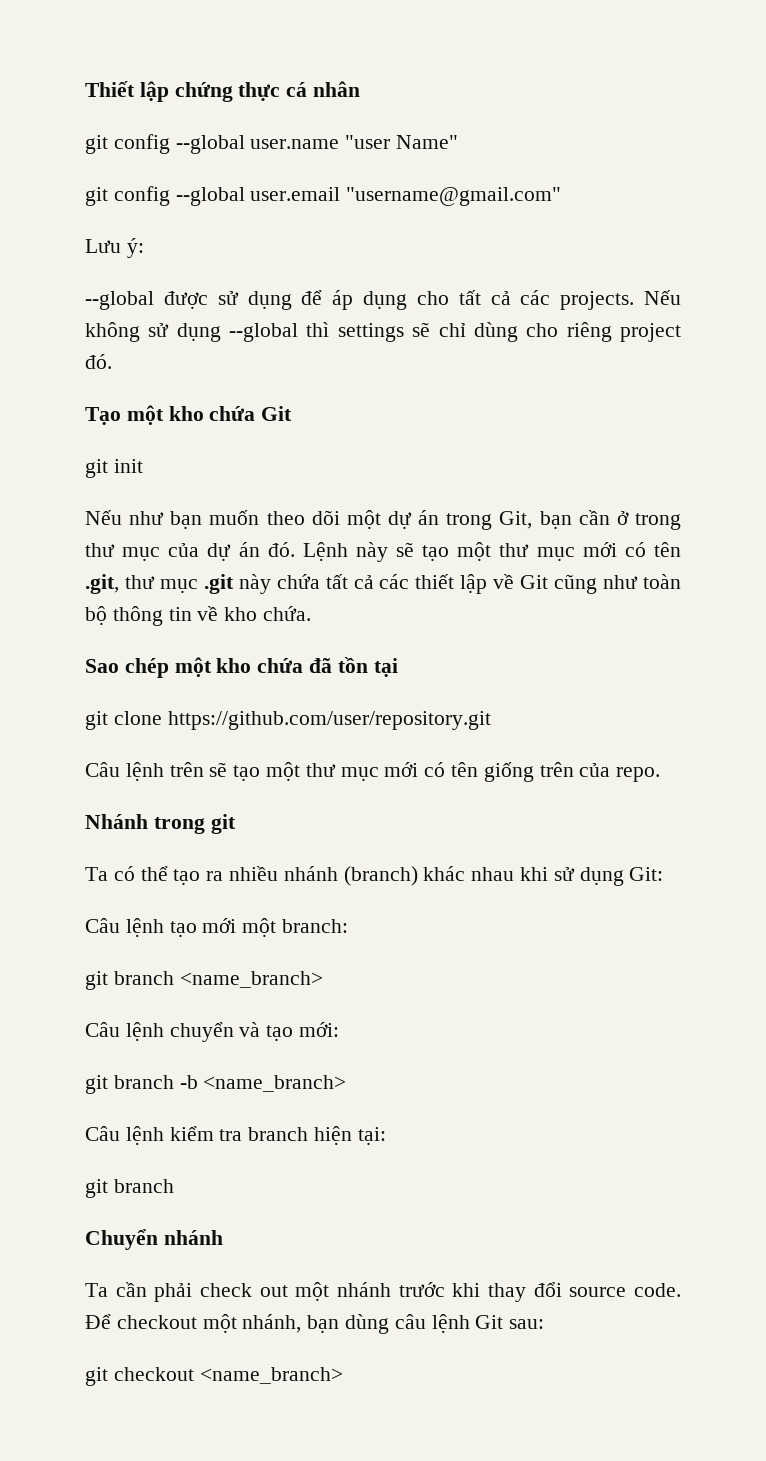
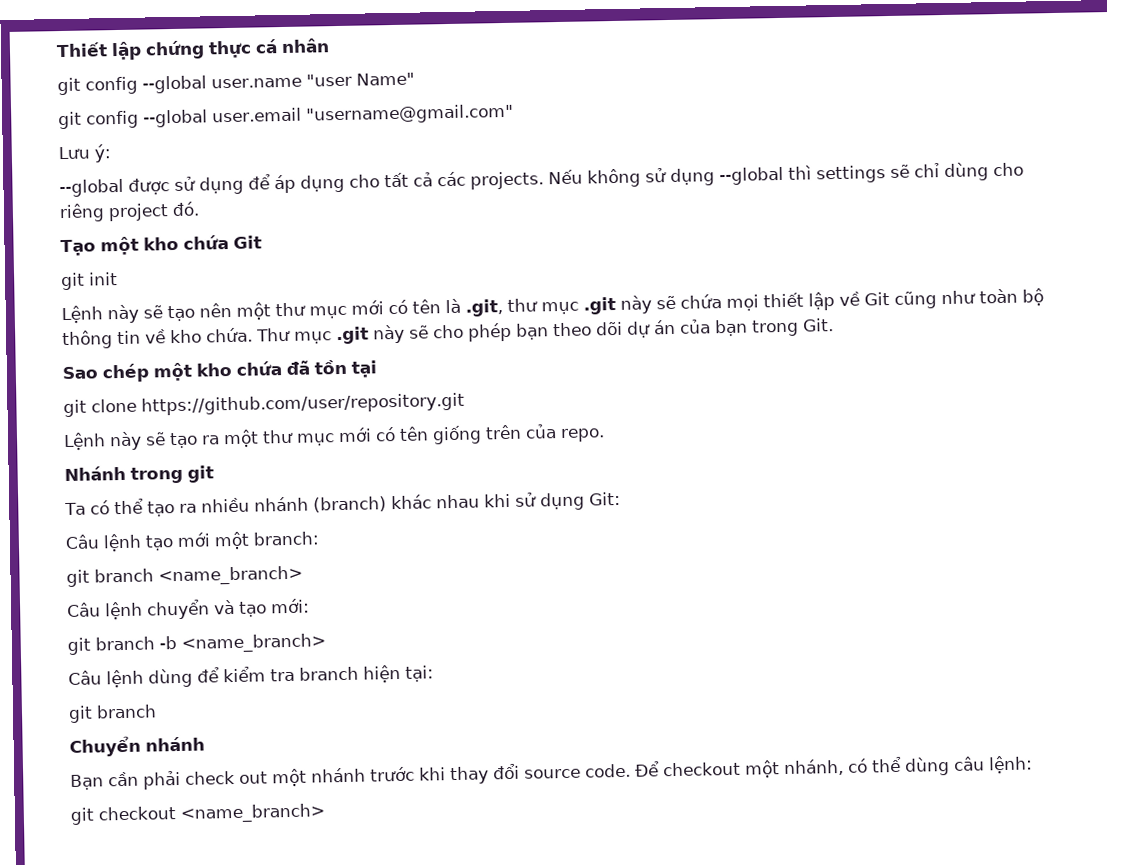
- Nếu như bạn muốn theo dõi một dự án trong Git, bạn cần ở trong thư mục của dự án đó. Lệnh này sẽ tạo một thư mục mới có tên .git, thư mục .git này chứa tất cả các thiết lập về Git cũng như toàn bộ thông tin về kho chứa.
+ Lệnh này sẽ tạo nên một thư mục mới có tên là .git, thư mục .git này sẽ chứa mọi thiết lập về Git cũng như toàn bộ thông tin về kho chứa. Thư mục .git này sẽ cho phép bạn theo dõi dự án của bạn trong Git.
- Câu lệnh trên sẽ tạo một thư mục mới có tên giống trên của repo.
+ Lệnh này sẽ tạo ra một thư mục mới có tên giống trên của repo.
- Câu lệnh kiểm tra branch hiện tại:
+ Câu lệnh dùng để kiểm tra branch hiện tại:
- Ta cần phải check out một nhánh trước khi thay đổi source code.
+ Bạn cần phải check out một nhánh trước khi thay đổi source code.
- Để checkout một nhánh, bạn dùng câu lệnh Git sau:
+ Để checkout một nhánh, có thể dùng câu lệnh:

